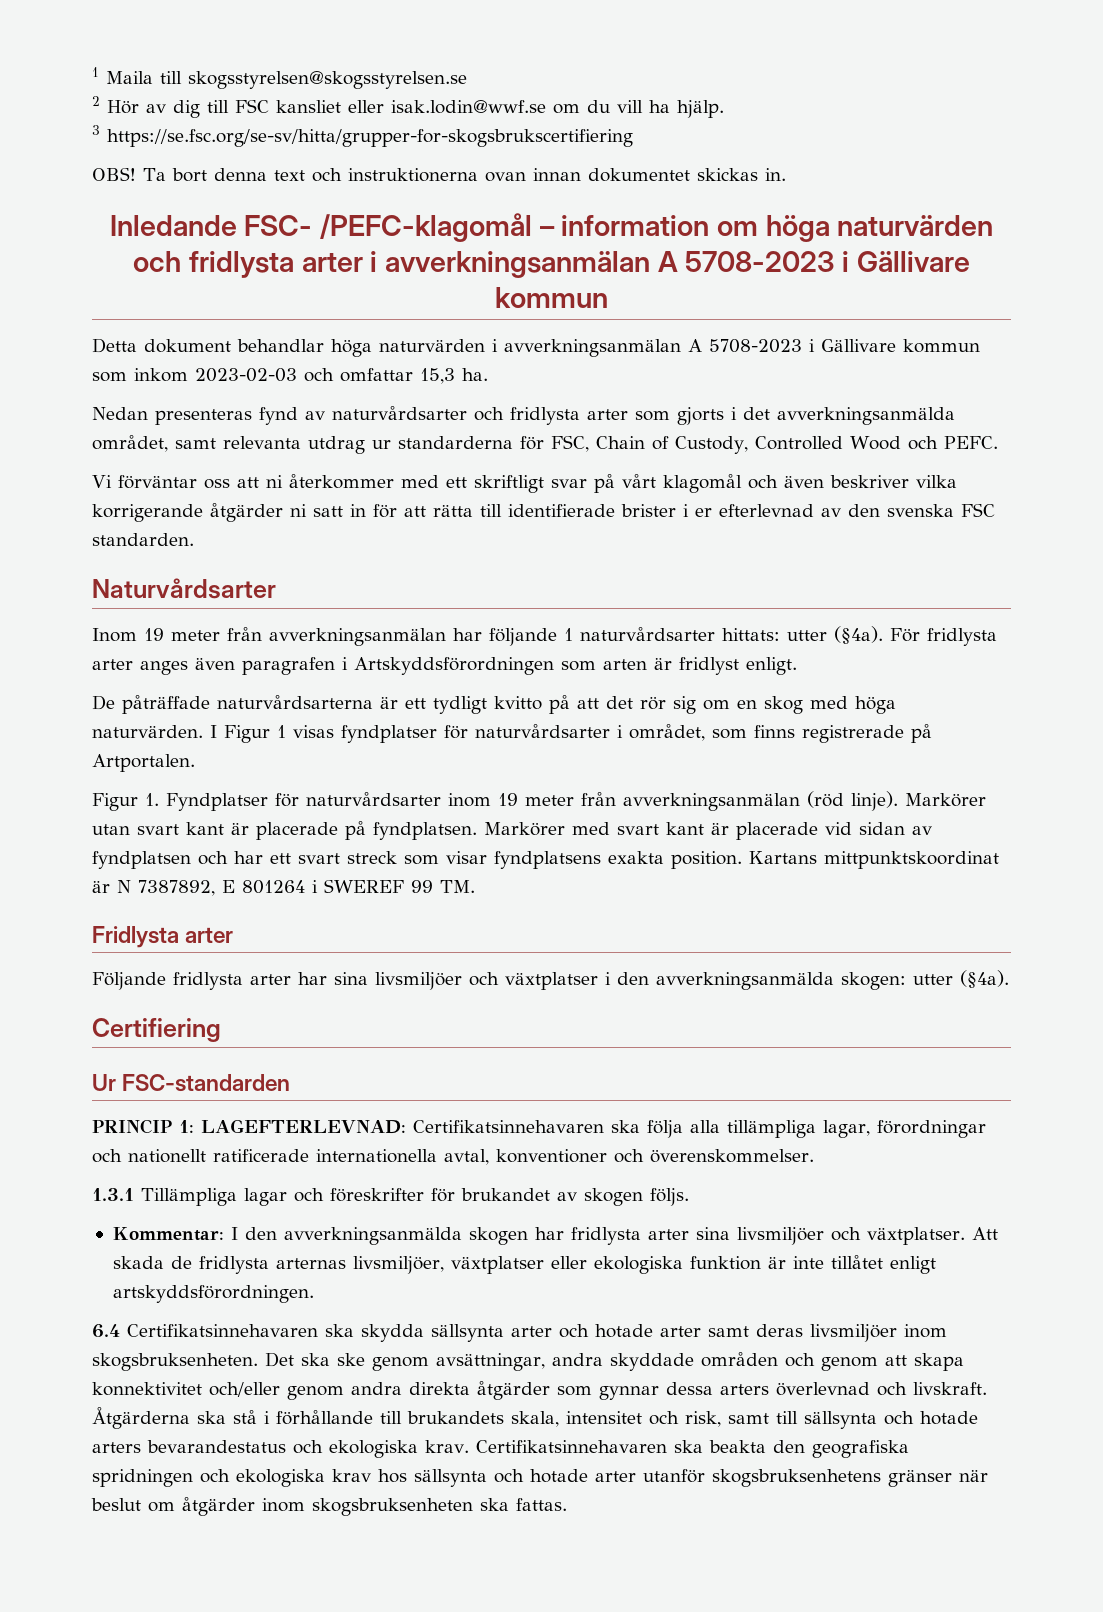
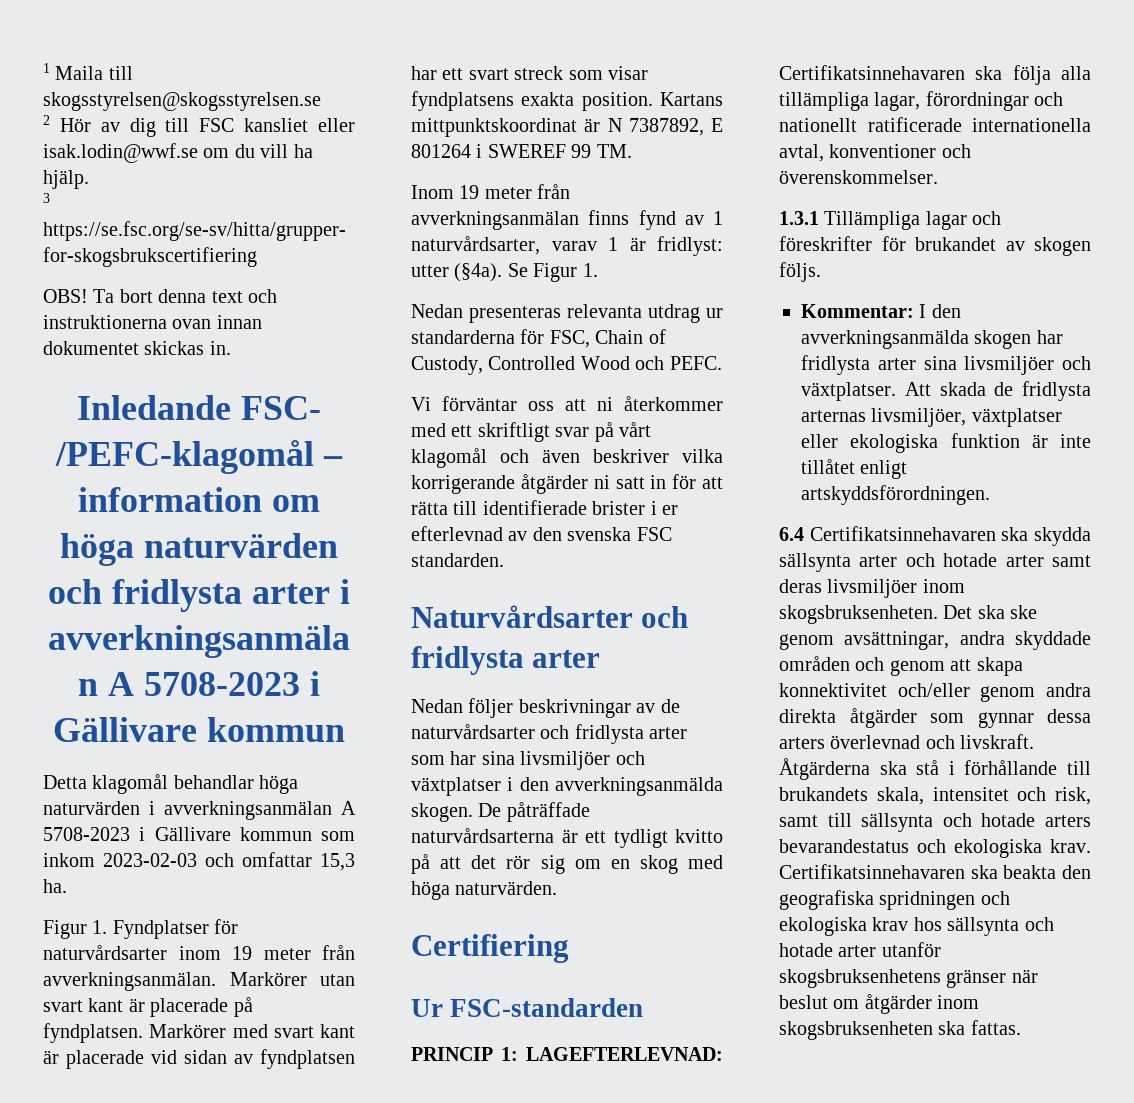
- Detta dokument behandlar höga naturvärden i avverkningsanmälan A 5708-2023 i Gällivare kommun som inkom 2023-02-03 och omfattar 15,3 ha.
+ Detta klagomål behandlar höga naturvärden i avverkningsanmälan A 5708-2023 i Gällivare kommun som inkom 2023-02-03 och omfattar 15,3 ha.
- Nedan presenteras fynd av naturvårdsarter och fridlysta arter som gjorts i det avverkningsanmälda området, samt relevanta utdrag ur standarderna för FSC, Chain of Custody, Controlled Wood och PEFC.
+ Figur 1. Fyndplatser för naturvårdsarter inom 19 meter från avverkningsanmälan. Markörer utan svart kant är placerade på fyndplatsen. Markörer med svart kant är placerade vid sidan av fyndplatsen har ett svart streck som visar fyndplatsens exakta position. Kartans mittpunktskoordinat är N 7387892, E 801264 i SWEREF 99 TM.
+ Inom 19 meter från avverkningsanmälan finns fynd av 1 naturvårdsarter, varav 1 är fridlyst: utter (§4a). Se Figur 1.
+ Nedan presenteras relevanta utdrag ur standarderna för FSC, Chain of Custody, Controlled Wood och PEFC.
- Naturvårdsarter
- Inom 19 meter från avverkningsanmälan har följande 1 naturvårdsarter hittats: utter (§4a). För fridlysta arter anges även paragrafen i Artskyddsförordningen som arten är fridlyst enligt.
- De påträffade naturvårdsarterna är ett tydligt kvitto på att det rör sig om en skog med höga naturvärden. I Figur 1 visas fyndplatser för naturvårdsarter i området, som finns registrerade på Artportalen.
- Figur 1. Fyndplatser för naturvårdsarter inom 19 meter från avverkningsanmälan (röd linje). Markörer utan svart kant är placerade på fyndplatsen. Markörer med svart kant är placerade vid sidan av fyndplatsen och har ett svart streck som visar fyndplatsens exakta position. Kartans mittpunktskoordinat är N 7387892, E 801264 i SWEREF 99 TM.
- Fridlysta arter
- Följande fridlysta arter har sina livsmiljöer och växtplatser i den avverkningsanmälda skogen: utter (§4a).
+ Naturvårdsarter och fridlysta arter
+ Nedan följer beskrivningar av de naturvårdsarter och fridlysta arter som har sina livsmiljöer och växtplatser i den avverkningsanmälda skogen. De påträffade naturvårdsarterna är ett tydligt kvitto på att det rör sig om en skog med höga naturvärden.

